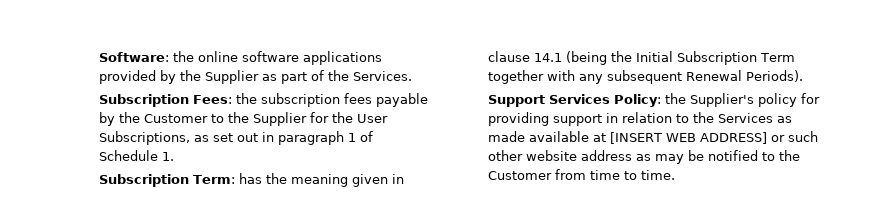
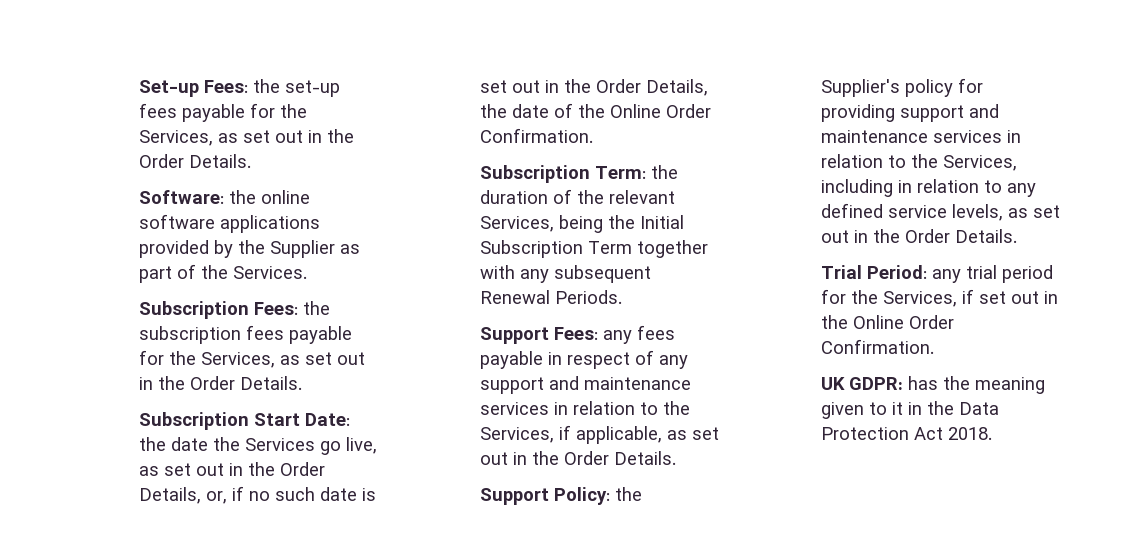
+ Set-up Fees: the set-up fees payable for the Services, as set out in the Order Details.
- Subscription Fees: the subscription fees payable by the Customer to the Supplier for the User Subscriptions, as set out in paragraph 1 of Schedule 1.
- Subscription Term: has the meaning given in clause 14.1 (being the Initial Subscription Term together with any subsequent Renewal Periods).
- Support Services Policy: the Supplier's policy for providing support in relation to the Services as made available at [INSERT WEB ADDRESS] or such other website address as may be notified to the Customer from time to time.
+ Subscription Fees: the subscription fees payable for the Services, as set out in the Order Details.
+ Subscription Start Date: the date the Services go live, as set out in the Order Details, or, if no such date is set out in the Order Details, the date of the Online Order Confirmation.
+ Subscription Term: the duration of the relevant Services, being the Initial Subscription Term together with any subsequent Renewal Periods.
+ Support Fees: any fees payable in respect of any support and maintenance services in relation to the Services, if applicable, as set out in the Order Details.
+ Support Policy: the Supplier's policy for providing support and maintenance services in relation to the Services, including in relation to any defined service levels, as set out in the Order Details.
+ Trial Period: any trial period for the Services, if set out in the Online Order Confirmation.
+ UK GDPR: has the meaning given to it in the Data Protection Act 2018.

